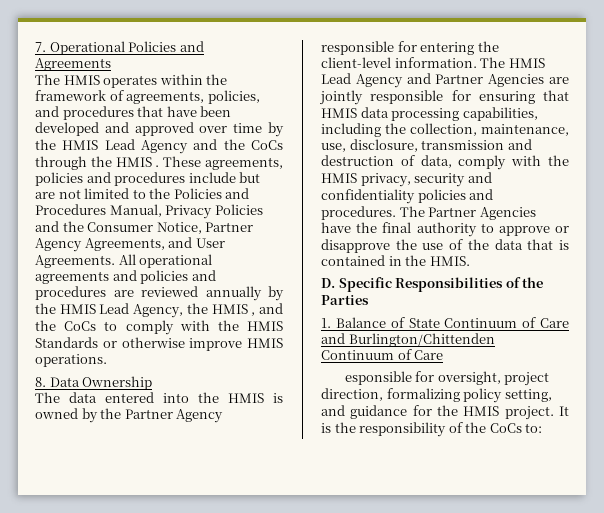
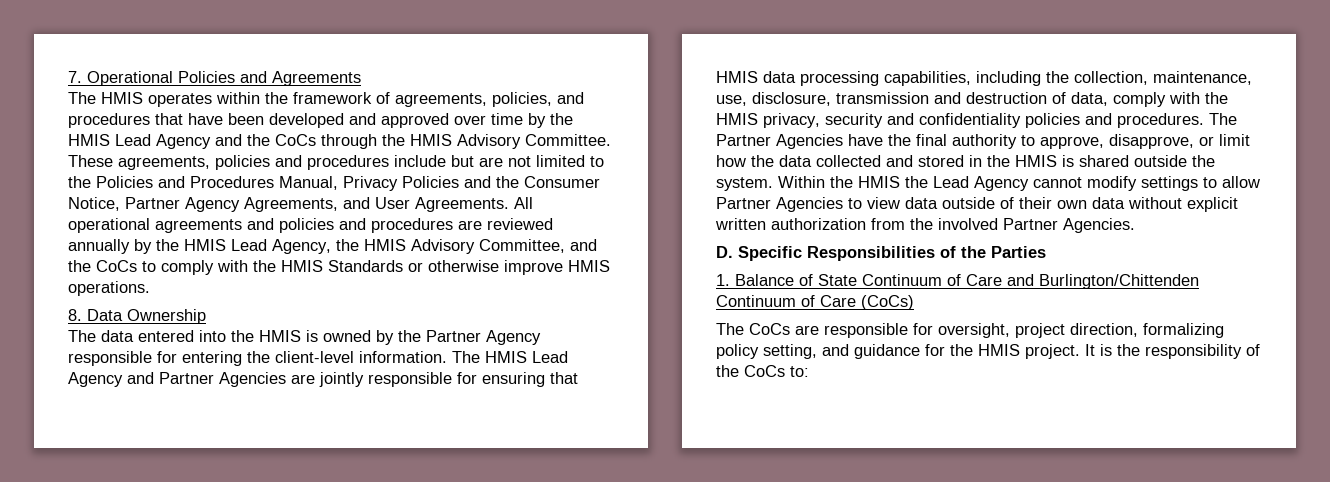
- The HMIS operates within the framework of agreements, policies, and procedures that have been developed and approved over time by the HMIS Lead Agency and the CoCs through the HMIS .
+ The HMIS operates within the framework of agreements, policies, and procedures that have been developed and approved over time by the HMIS Lead Agency and the CoCs through the HMIS Advisory Committee.
- All operational agreements and policies and procedures are reviewed annually by the HMIS Lead Agency, the HMIS , and the CoCs to comply with the HMIS Standards or otherwise improve HMIS operations.
+ All operational agreements and policies and procedures are reviewed annually by the HMIS Lead Agency, the HMIS Advisory Committee, and the CoCs to comply with the HMIS Standards or otherwise improve HMIS operations.
- The Partner Agencies have the final authority to approve or disapprove the use of the data that is contained in the HMIS.
+ The Partner Agencies have the final authority to approve, disapprove, or limit how the data collected and stored in the HMIS is shared outside the system. Within the HMIS the Lead Agency cannot modify settings to allow Partner Agencies to view data outside of their own data without explicit written authorization from the involved Partner Agencies.
- 1. Balance of State Continuum of Care and Burlington/Chittenden Continuum of Care
- esponsible for oversight, project direction, formalizing policy setting, and guidance for the HMIS project.
+ 1. Balance of State Continuum of Care and Burlington/Chittenden Continuum of Care (CoCs)
+ The CoCs are responsible for oversight, project direction, formalizing policy setting, and guidance for the HMIS project.

